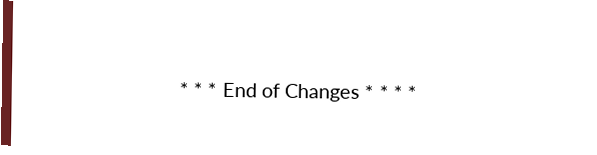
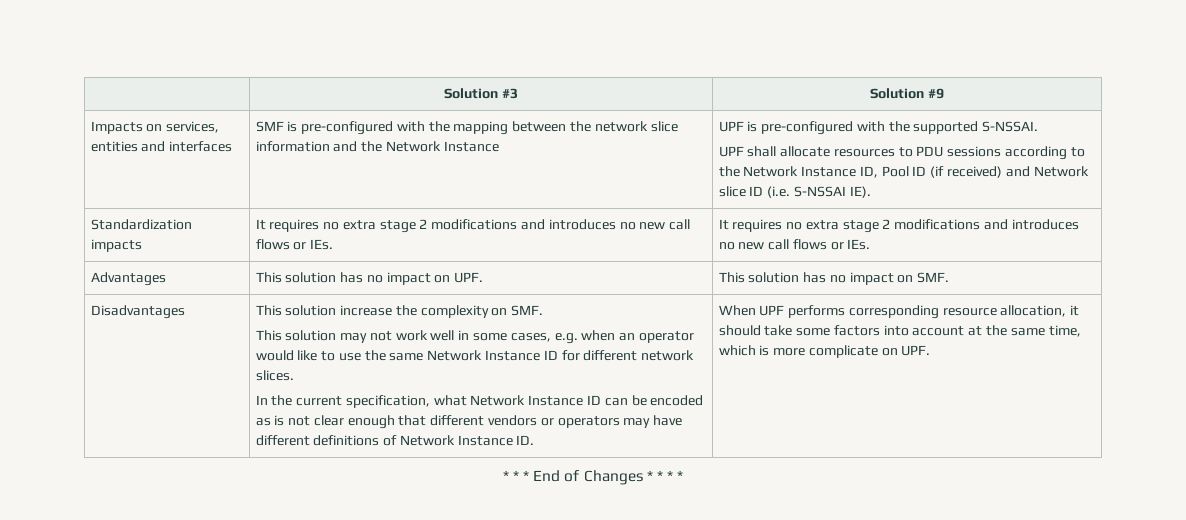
+ | Solution #3 | Solution #9
+ Impacts on services, entities and interfaces | SMF is pre-configured with the mapping between the network slice information and the Network Instance | UPF is pre-configured with the supported S-NSSAI.
+ UPF shall allocate resources to PDU sessions according to the Network Instance ID, Pool ID (if received) and Network slice ID (i.e. S-NSSAI IE).
+ Standardization impacts | It requires no extra stage 2 modifications and introduces no new call flows or IEs. | It requires no extra stage 2 modifications and introduces no new call flows or IEs.
+ Advantages | This solution has no impact on UPF. | This solution has no impact on SMF.
+ Disadvantages | This solution increase the complexity on SMF.
+ This solution may not work well in some cases, e.g. when an operator would like to use the same Network Instance ID for different network slices.
+ In the current specification, what Network Instance ID can be encoded as is not clear enough that different vendors or operators may have different definitions of Network Instance ID. | When UPF performs corresponding resource allocation, it should take some factors into account at the same time, which is more complicate on UPF.

